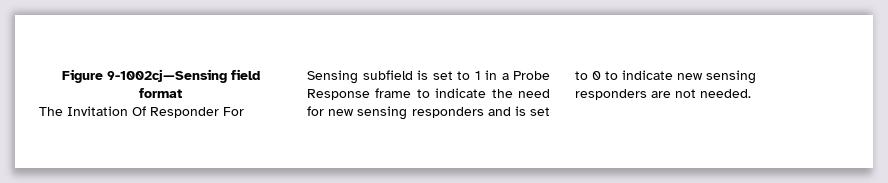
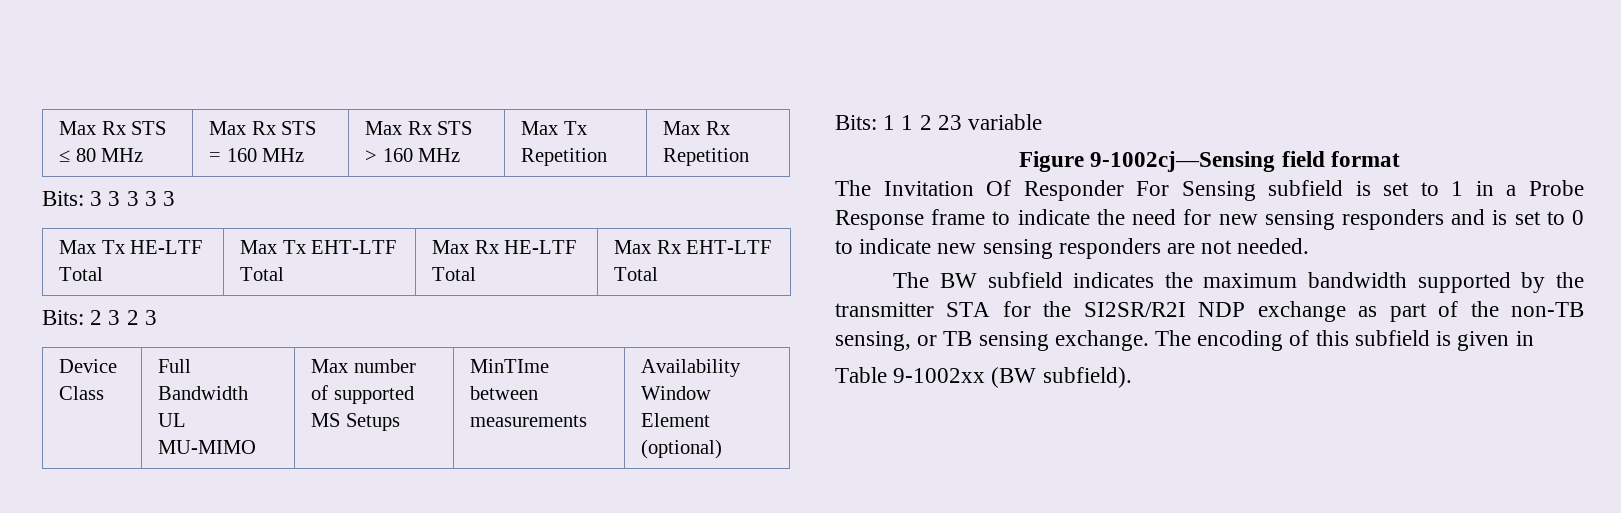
+ Max Rx STS ≤ 80 MHz | Max Rx STS = 160 MHz | Max Rx STS > 160 MHz | Max Tx Repetition | Max Rx Repetition
+ Bits: 3 3 3 3 3
+ Max Tx HE-LTF Total | Max Tx EHT-LTF Total | Max Rx HE-LTF Total | Max Rx EHT-LTF Total
+ Bits: 2 3 2 3
+ Device Class | Full Bandwidth UL MU-MIMO | Max number of supported MS Setups | MinTIme between measurements | Availability Window Element (optional)
+ Bits: 1 1 2 23 variable
+ The BW subfield indicates the maximum bandwidth supported by the transmitter STA for the SI2SR/R2I NDP exchange as part of the non-TB sensing, or TB sensing exchange. The encoding of this subfield is given in
+ Table 9-1002xx (BW subfield).

